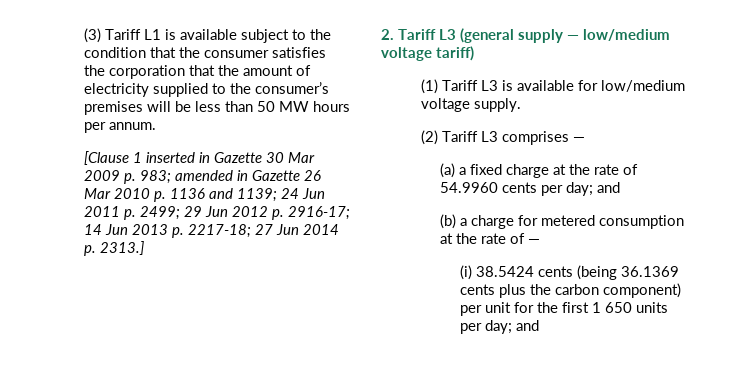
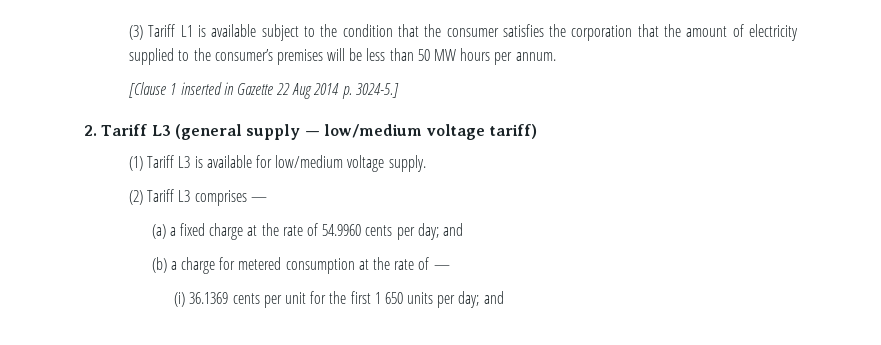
- [Clause 1 inserted in Gazette 30 Mar 2009 p. 983; amended in Gazette 26 Mar 2010 p. 1136 and 1139; 24 Jun 2011 p. 2499; 29 Jun 2012 p. 2916-17; 14 Jun 2013 p. 2217-18; 27 Jun 2014 p. 2313.]
+ [Clause 1 inserted in Gazette 22 Aug 2014 p. 3024-5.]
- (i) 38.5424 cents (being 36.1369 cents plus the carbon component) per unit for the first 1 650 units per day; and
+ (i) 36.1369 cents per unit for the first 1 650 units per day; and

